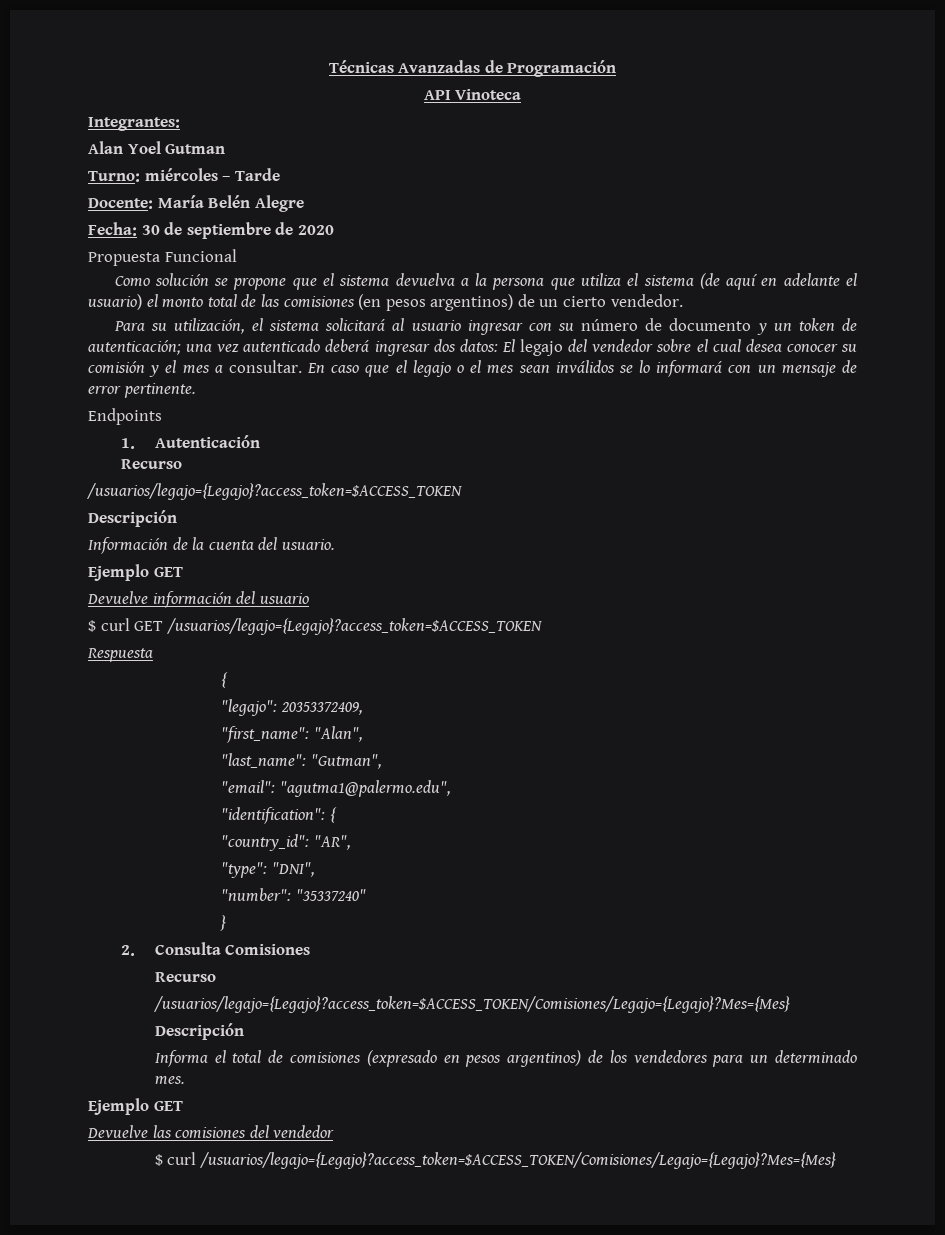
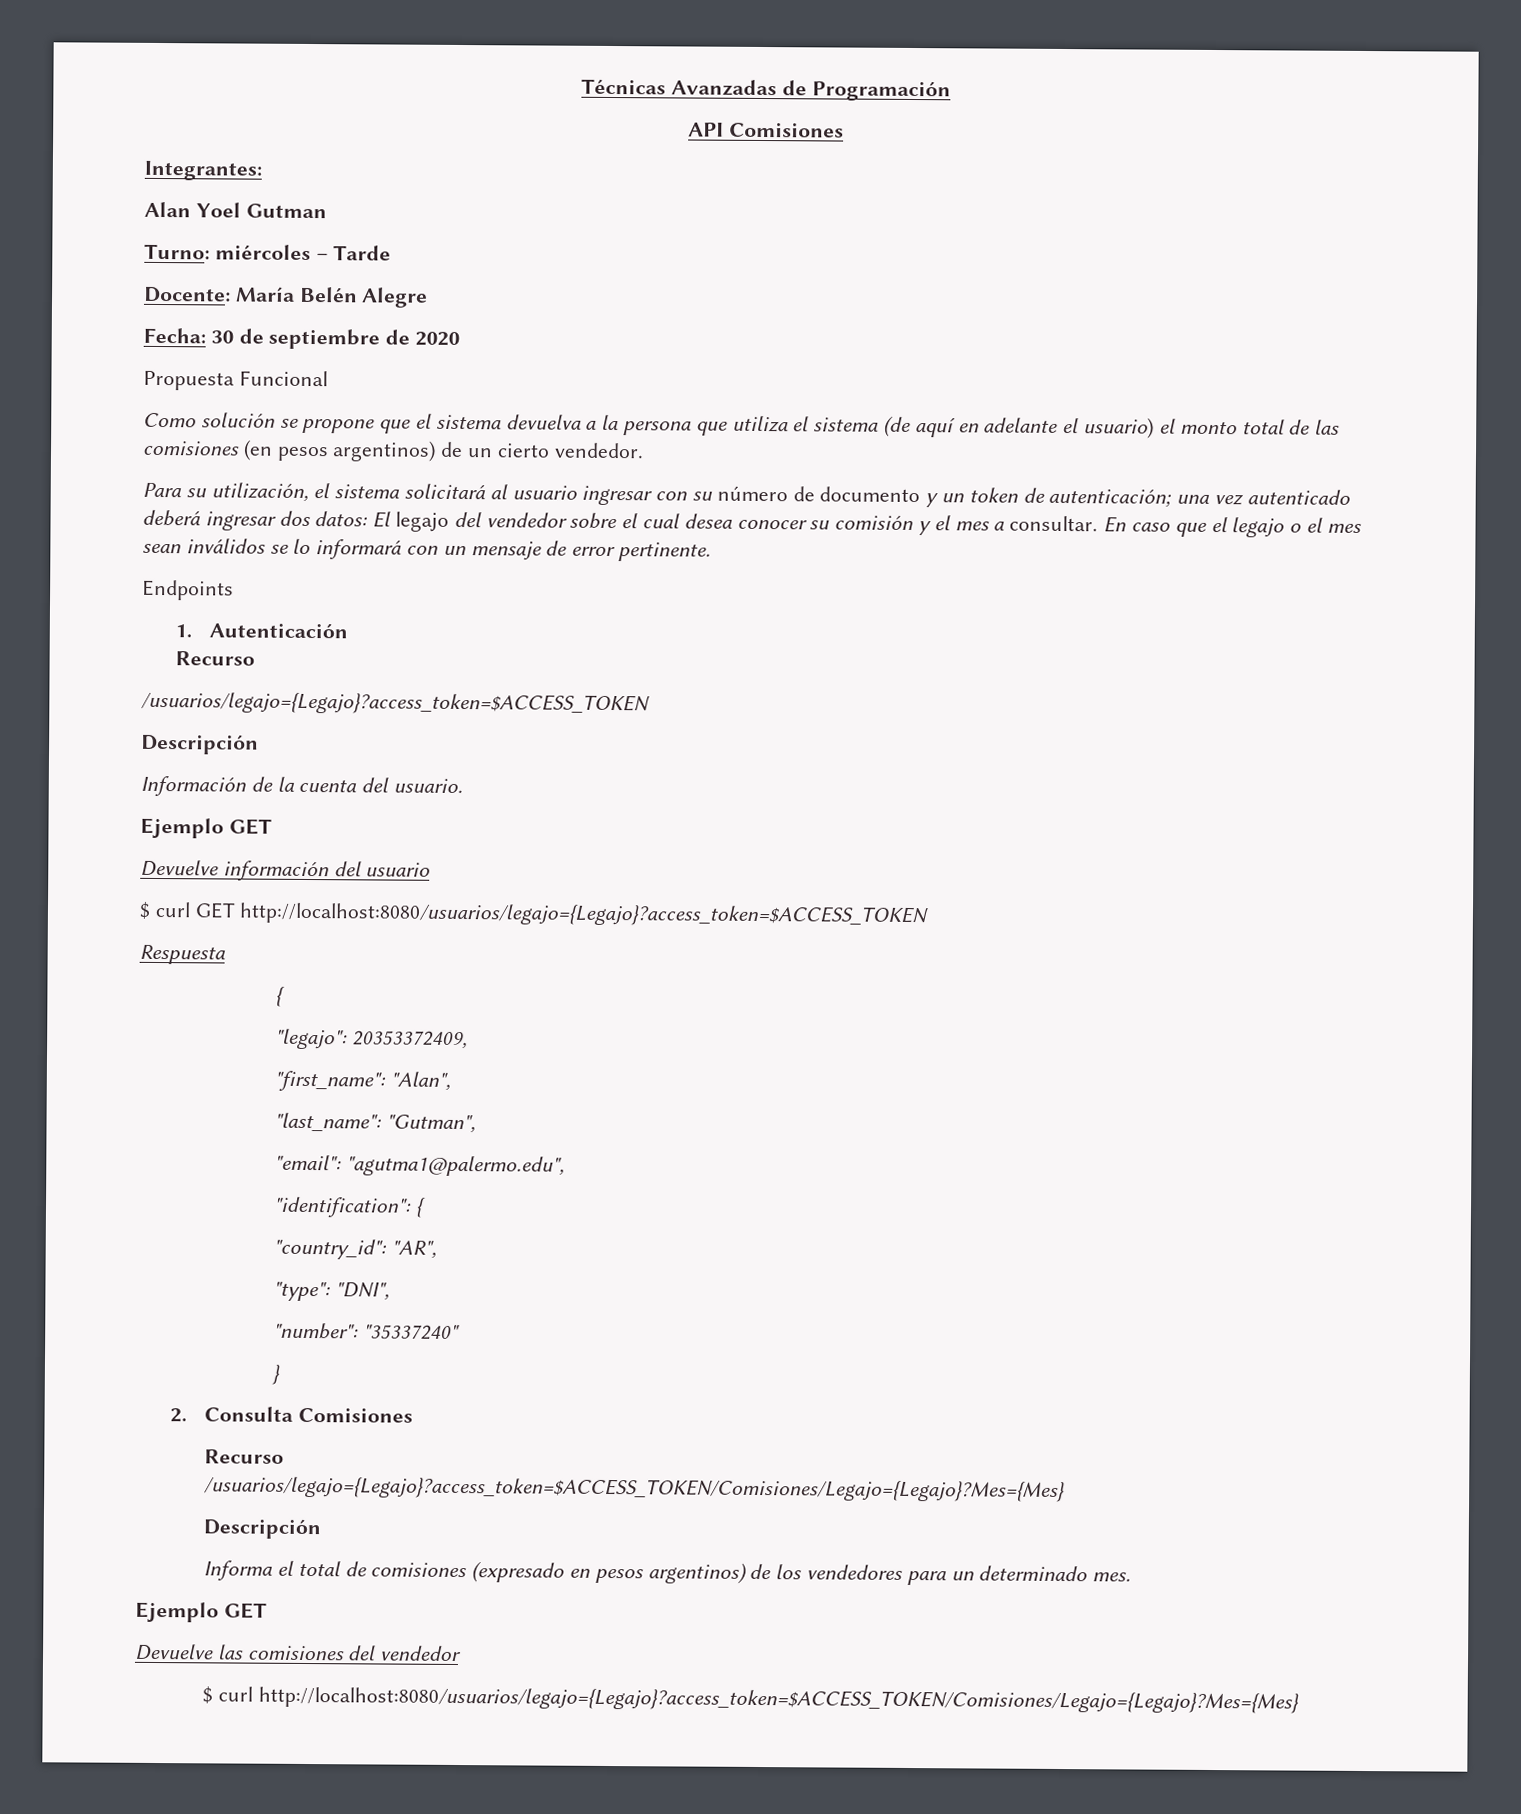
- API Vinoteca
+ API Comisiones
- $ curl GET /usuarios/legajo={Legajo}?access_token=$ACCESS_TOKEN
+ $ curl GET http://localhost:8080/usuarios/legajo={Legajo}?access_token=$ACCESS_TOKEN
- $ curl /usuarios/legajo={Legajo}?access_token=$ACCESS_TOKEN/Comisiones/Legajo={Legajo}?Mes={Mes}
+ $ curl http://localhost:8080/usuarios/legajo={Legajo}?access_token=$ACCESS_TOKEN/Comisiones/Legajo={Legajo}?Mes={Mes}

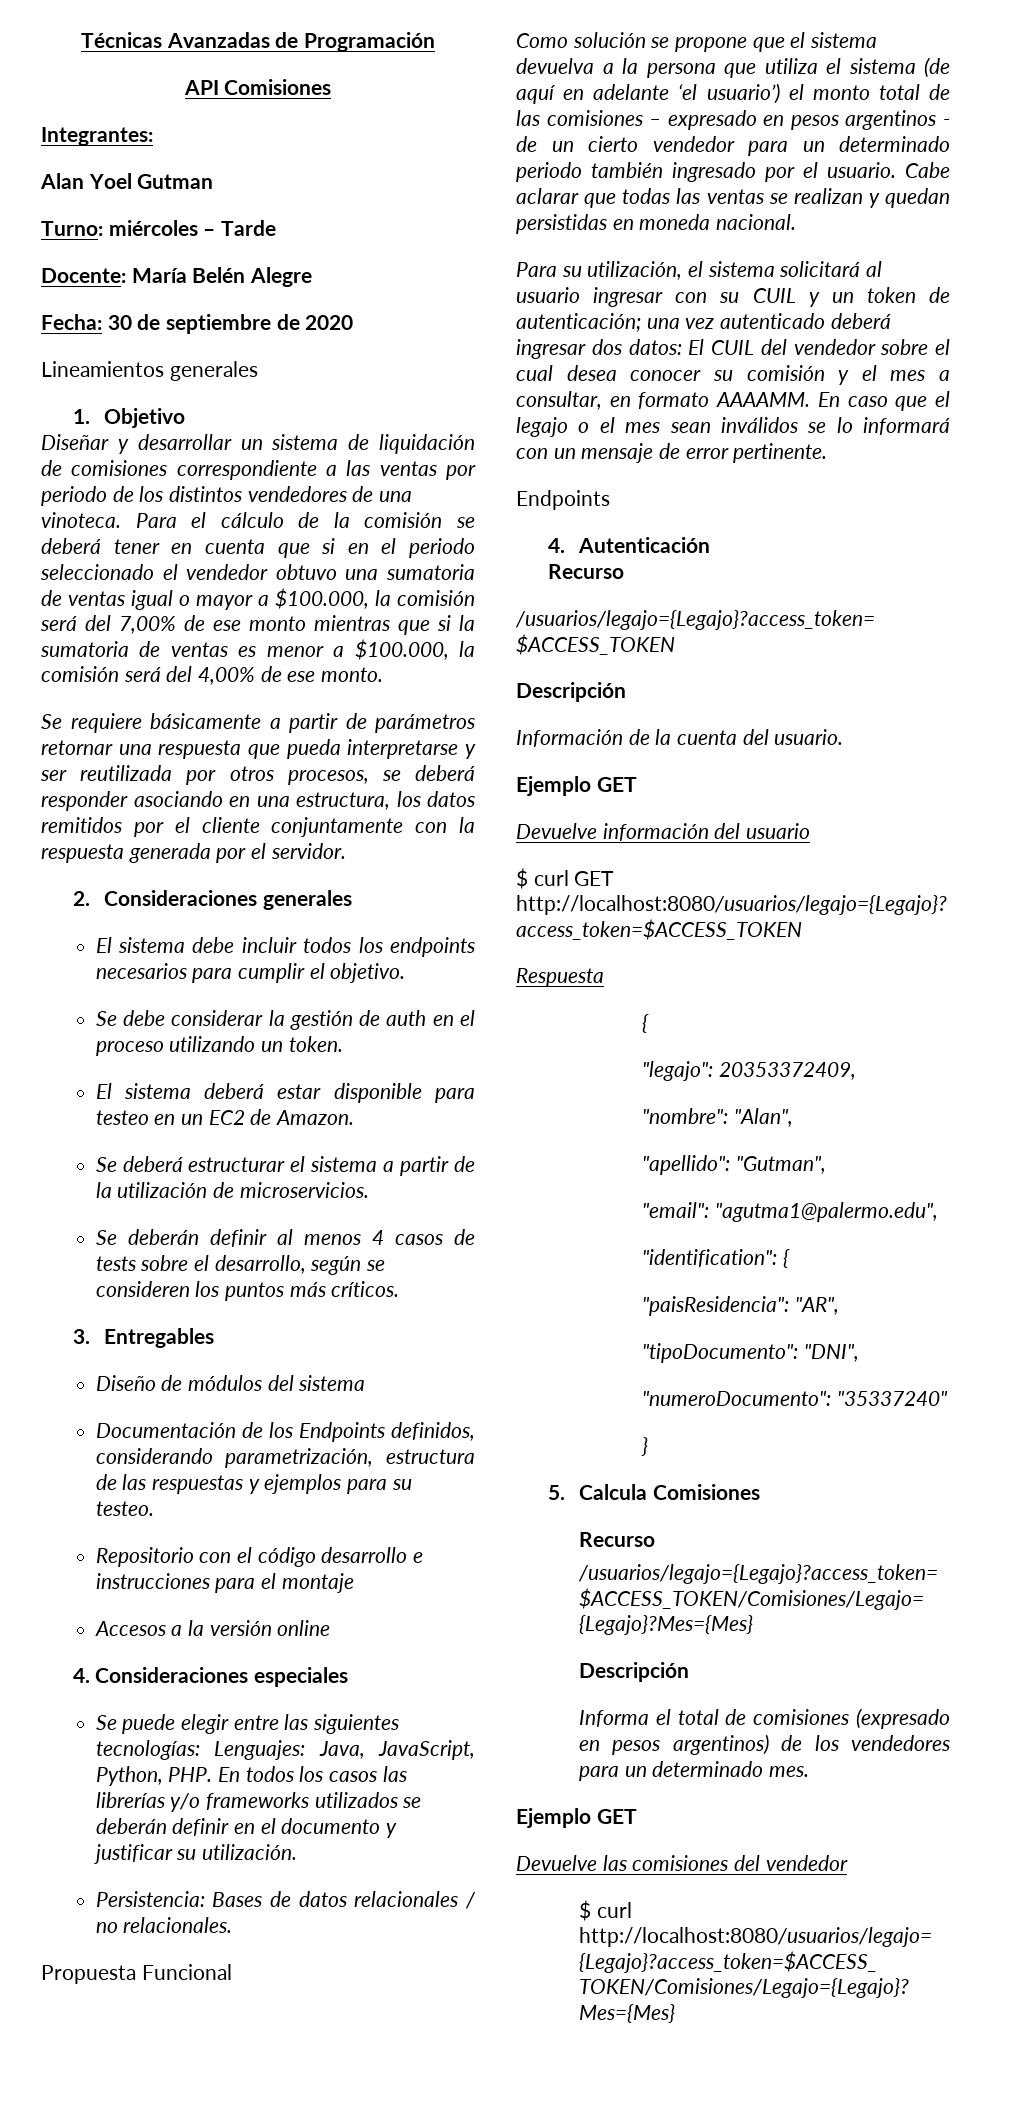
+ Lineamientos generales
+ 1. Objetivo
+ Diseñar y desarrollar un sistema de liquidación de comisiones correspondiente a las ventas por periodo de los distintos vendedores de una vinoteca. Para el cálculo de la comisión se deberá tener en cuenta que si en el periodo seleccionado el vendedor obtuvo una sumatoria de ventas igual o mayor a $100.000, la comisión será del 7,00% de ese monto mientras que si la sumatoria de ventas es menor a $100.000, la comisión será del 4,00% de ese monto.
+ Se requiere básicamente a partir de parámetros retornar una respuesta que pueda interpretarse y ser reutilizada por otros procesos, se deberá responder asociando en una estructura, los datos remitidos por el cliente conjuntamente con la respuesta generada por el servidor.
+ 2. Consideraciones generales
+ El sistema debe incluir todos los endpoints necesarios para cumplir el objetivo.
+ Se debe considerar la gestión de auth en el proceso utilizando un token.
+ El sistema deberá estar disponible para testeo en un EC2 de Amazon.
+ Se deberá estructurar el sistema a partir de la utilización de microservicios.
+ Se deberán definir al menos 4 casos de tests sobre el desarrollo, según se consideren los puntos más críticos.
+ 3. Entregables
+ Diseño de módulos del sistema
+ Documentación de los Endpoints definidos, considerando parametrización, estructura de las respuestas y ejemplos para su testeo.
+ Repositorio con el código desarrollo e instrucciones para el montaje
+ Accesos a la versión online
+ 4. Consideraciones especiales
+ Se puede elegir entre las siguientes tecnologías: Lenguajes: Java, JavaScript, Python, PHP. En todos los casos las librerías y/o frameworks utilizados se deberán definir en el documento y justificar su utilización.
+ Persistencia: Bases de datos relacionales / no relacionales.
- Como solución se propone que el sistema devuelva a la persona que utiliza el sistema (de aquí en adelante el usuario) el monto total de las comisiones (en pesos argentinos) de un cierto vendedor.
+ Como solución se propone que el sistema devuelva a la persona que utiliza el sistema (de aquí en adelante ‘el usuario’) el monto total de las comisiones – expresado en pesos argentinos - de un cierto vendedor para un determinado periodo también ingresado por el usuario. Cabe aclarar que todas las ventas se realizan y quedan persistidas en moneda nacional.
- Para su utilización, el sistema solicitará al usuario ingresar con su número de documento y un token de autenticación; una vez autenticado deberá ingresar dos datos: El legajo del vendedor sobre el cual desea conocer su comisión y el mes a consultar.
+ Para su utilización, el sistema solicitará al usuario ingresar con su CUIL y un token de autenticación; una vez autenticado deberá ingresar dos datos: El CUIL del vendedor sobre el cual desea conocer su comisión y el mes a consultar, en formato AAAAMM.
- 1. Autenticación
+ 4. Autenticación
- "first_name": "Alan",
+ "nombre": "Alan",
- "last_name": "Gutman",
+ "apellido": "Gutman",
- "country_id": "AR",
+ "paisResidencia": "AR",
- "type": "DNI",
+ "tipoDocumento": "DNI",
- "number": "35337240"
+ "numeroDocumento": "35337240"
- 2. Consulta Comisiones
+ 5. Calcula Comisiones

